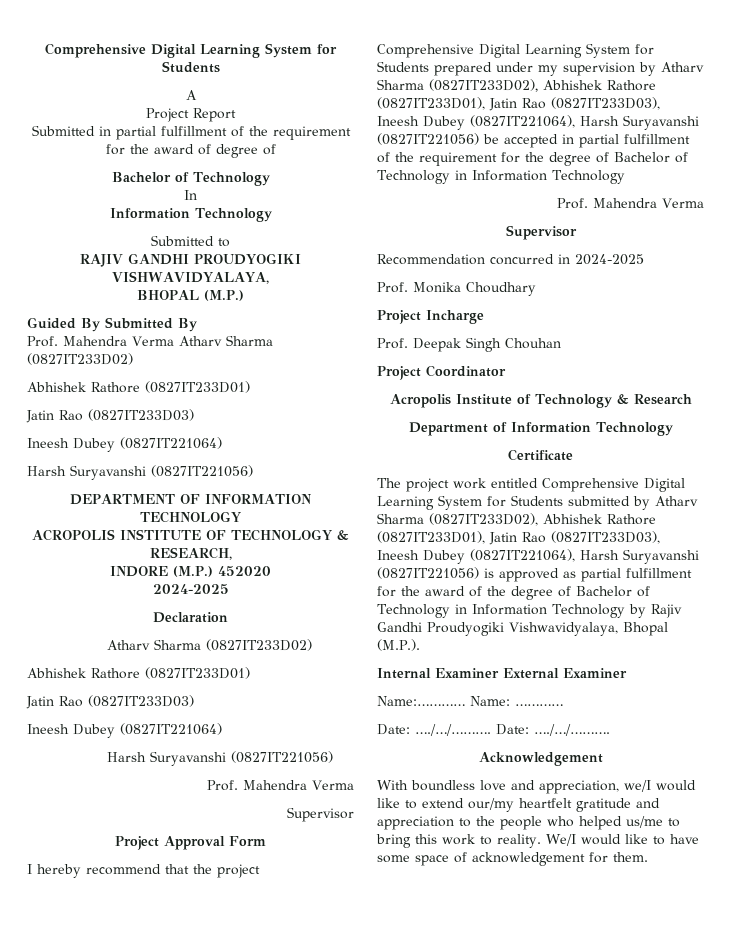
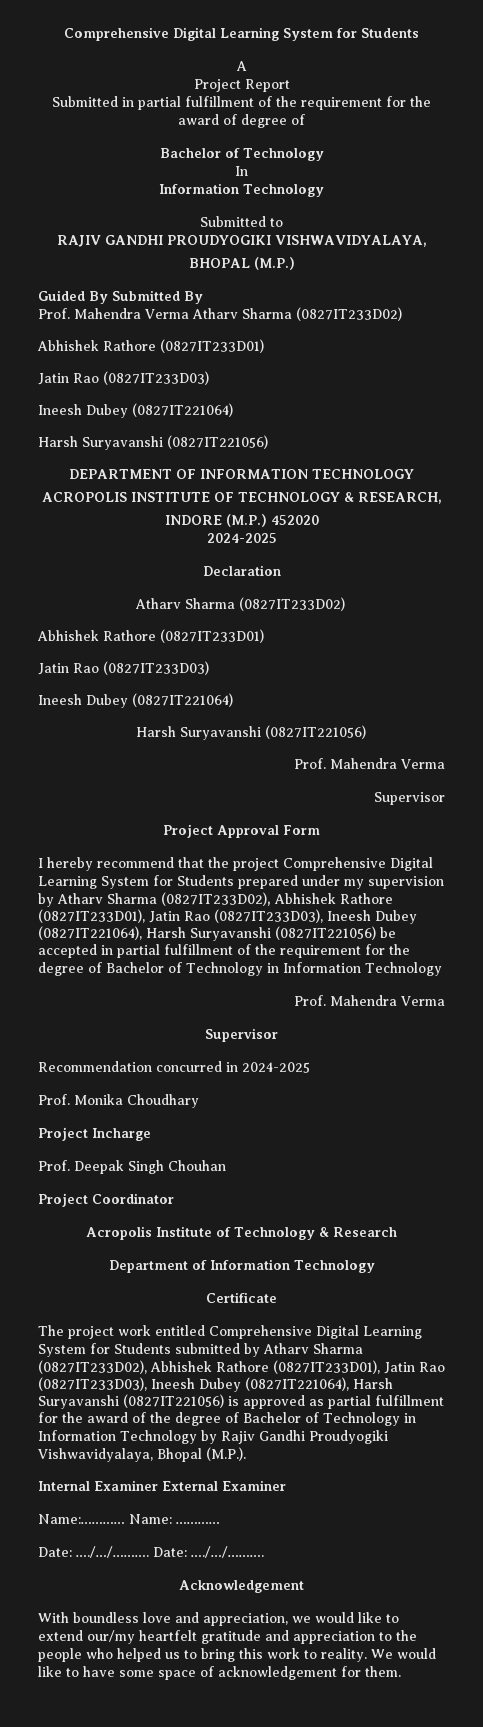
- With boundless love and appreciation, we/I would like to extend our/my heartfelt gratitude and appreciation to the people who helped us/me to bring this work to reality.
+ With boundless love and appreciation, we would like to extend our/my heartfelt gratitude and appreciation to the people who helped us to bring this work to reality.
- We/I would like to have some space of acknowledgement for them.
+ We would like to have some space of acknowledgement for them.

